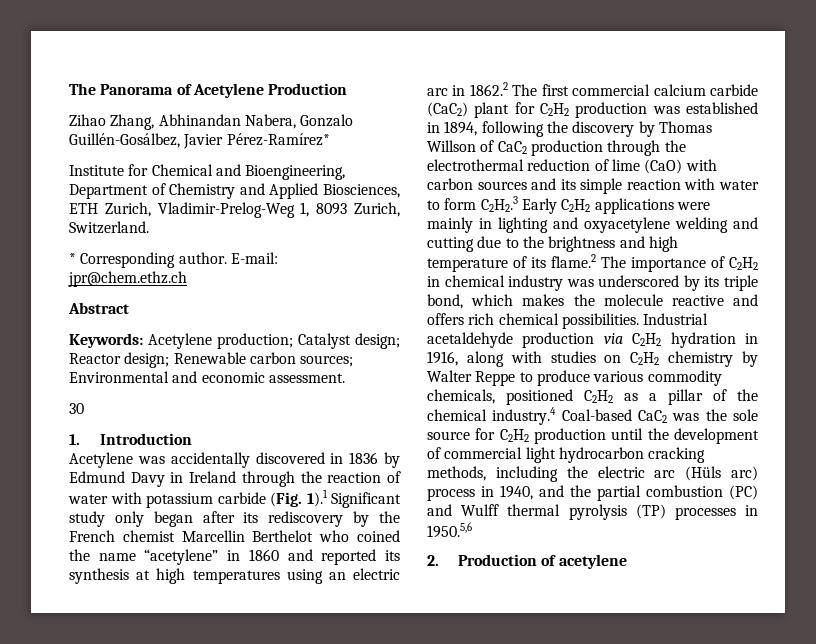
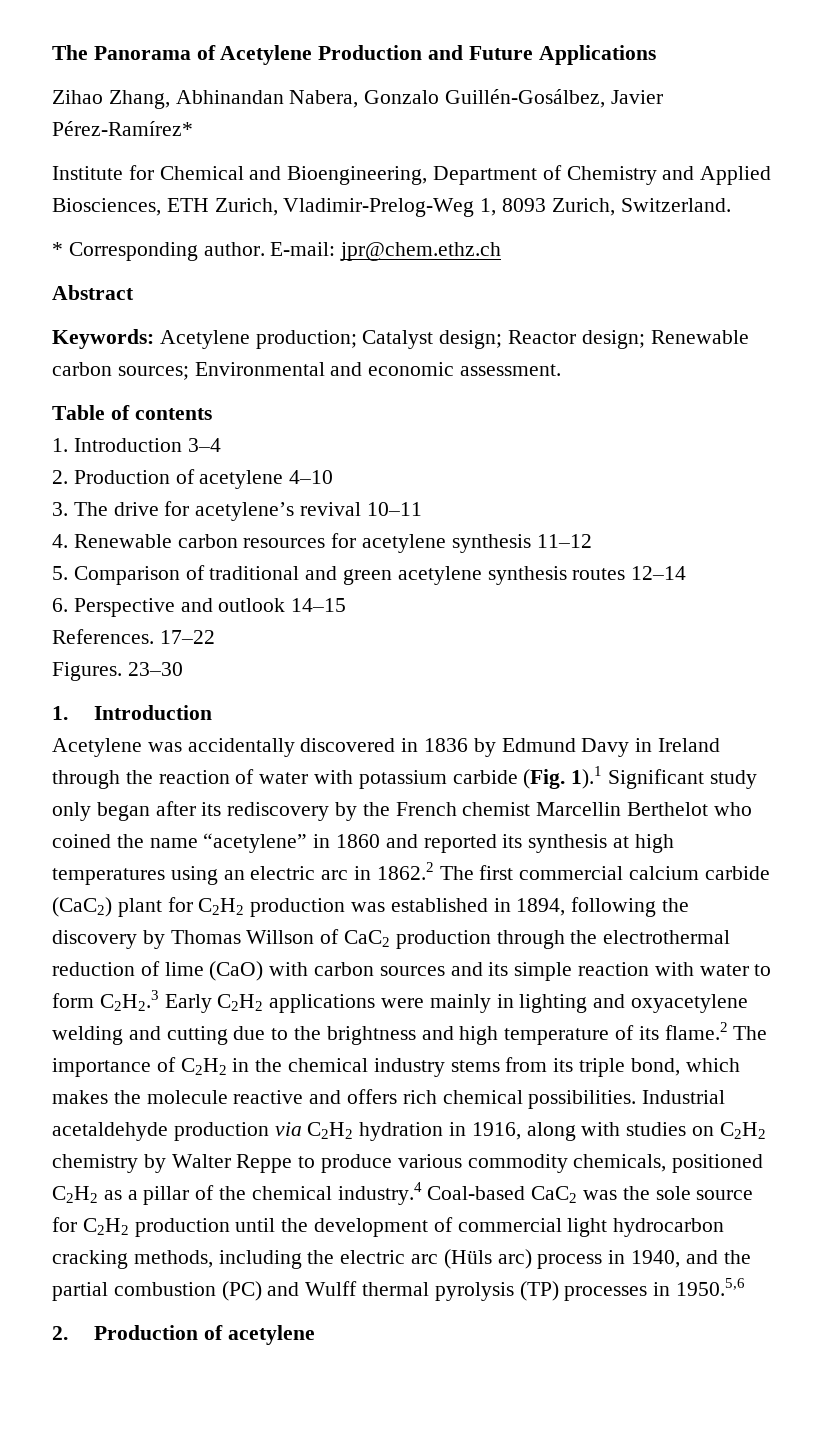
- The Panorama of Acetylene Production
+ The Panorama of Acetylene Production and Future Applications
- 30
+ Table of contents
+ 1. Introduction 3–4
+ 2. Production of acetylene 4–10
+ 3. The drive for acetylene’s revival 10–11
+ 4. Renewable carbon resources for acetylene synthesis 11–12
+ 5. Comparison of traditional and green acetylene synthesis routes 12–14
+ 6. Perspective and outlook 14–15
+ References. 17–22
+ Figures. 23–30
- Acetylene was accidentally discovered in 1836 by Edmund Davy in Ireland through the reaction of water with potassium carbide (Fig. 1).1 Significant study only began after its rediscovery by the French chemist Marcellin Berthelot who coined the name “acetylene” in 1860 and reported its synthesis at high temperatures using an electric arc in 1862.2 The first commercial calcium carbide (CaC2) plant for C2H2 production was established in 1894, following the discovery by Thomas Willson of CaC2 production through the electrothermal reduction of lime (CaO) with carbon sources and its simple reaction with water to form C2H2.3 Early C2H2 applications were mainly in lighting and oxyacetylene welding and cutting due to the brightness and high temperature of its flame.2 The importance of C2H2 in chemical industry was underscored by its triple bond, which makes the molecule reactive and offers rich chemical possibilities.
+ Acetylene was accidentally discovered in 1836 by Edmund Davy in Ireland through the reaction of water with potassium carbide (Fig. 1).1 Significant study only began after its rediscovery by the French chemist Marcellin Berthelot who coined the name “acetylene” in 1860 and reported its synthesis at high temperatures using an electric arc in 1862.2 The first commercial calcium carbide (CaC2) plant for C2H2 production was established in 1894, following the discovery by Thomas Willson of CaC2 production through the electrothermal reduction of lime (CaO) with carbon sources and its simple reaction with water to form C2H2.3 Early C2H2 applications were mainly in lighting and oxyacetylene welding and cutting due to the brightness and high temperature of its flame.2 The importance of C2H2 in the chemical industry stems from its triple bond, which makes the molecule reactive and offers rich chemical possibilities.

